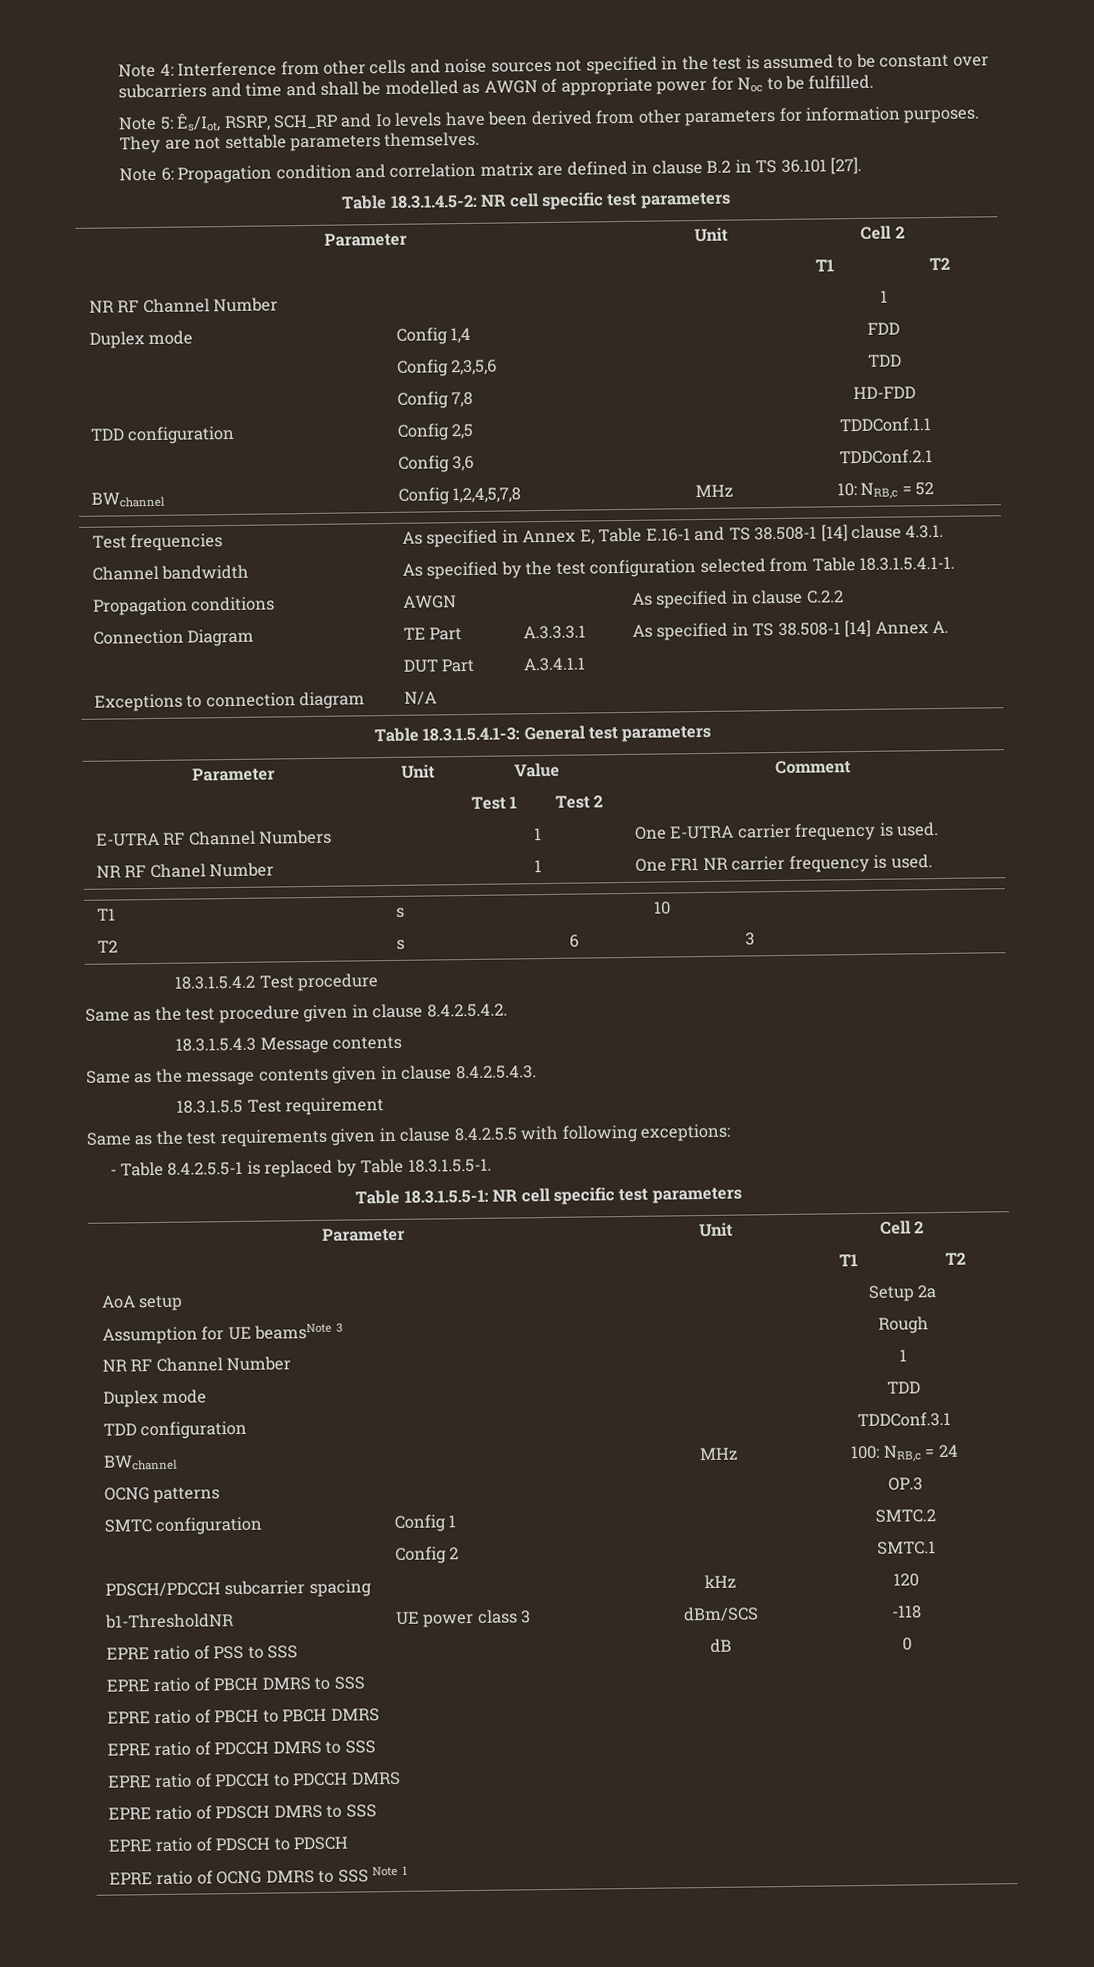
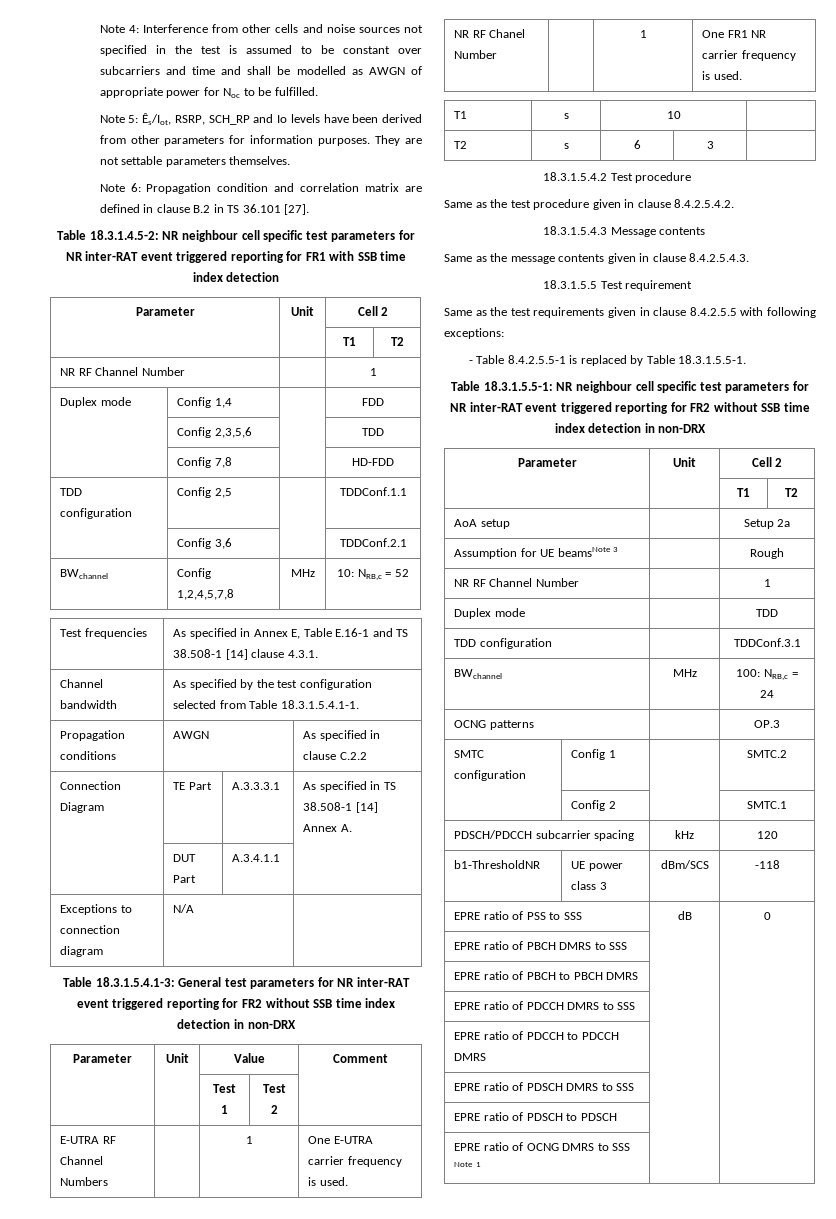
- Table 18.3.1.4.5-2: NR cell specific test parameters
+ Table 18.3.1.4.5-2: NR neighbour cell specific test parameters for NR inter-RAT event triggered reporting for FR1 with SSB time index detection
- Table 18.3.1.5.4.1-3: General test parameters
+ Table 18.3.1.5.4.1-3: General test parameters for NR inter-RAT event triggered reporting for FR2 without SSB time index detection in non-DRX
- Table 18.3.1.5.5-1: NR cell specific test parameters
+ Table 18.3.1.5.5-1: NR neighbour cell specific test parameters for NR inter-RAT event triggered reporting for FR2 without SSB time index detection in non-DRX

